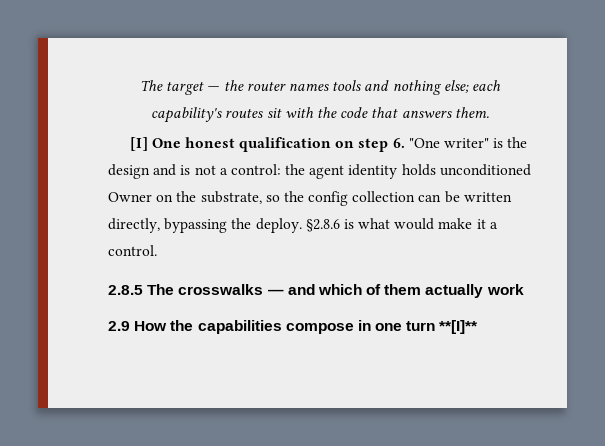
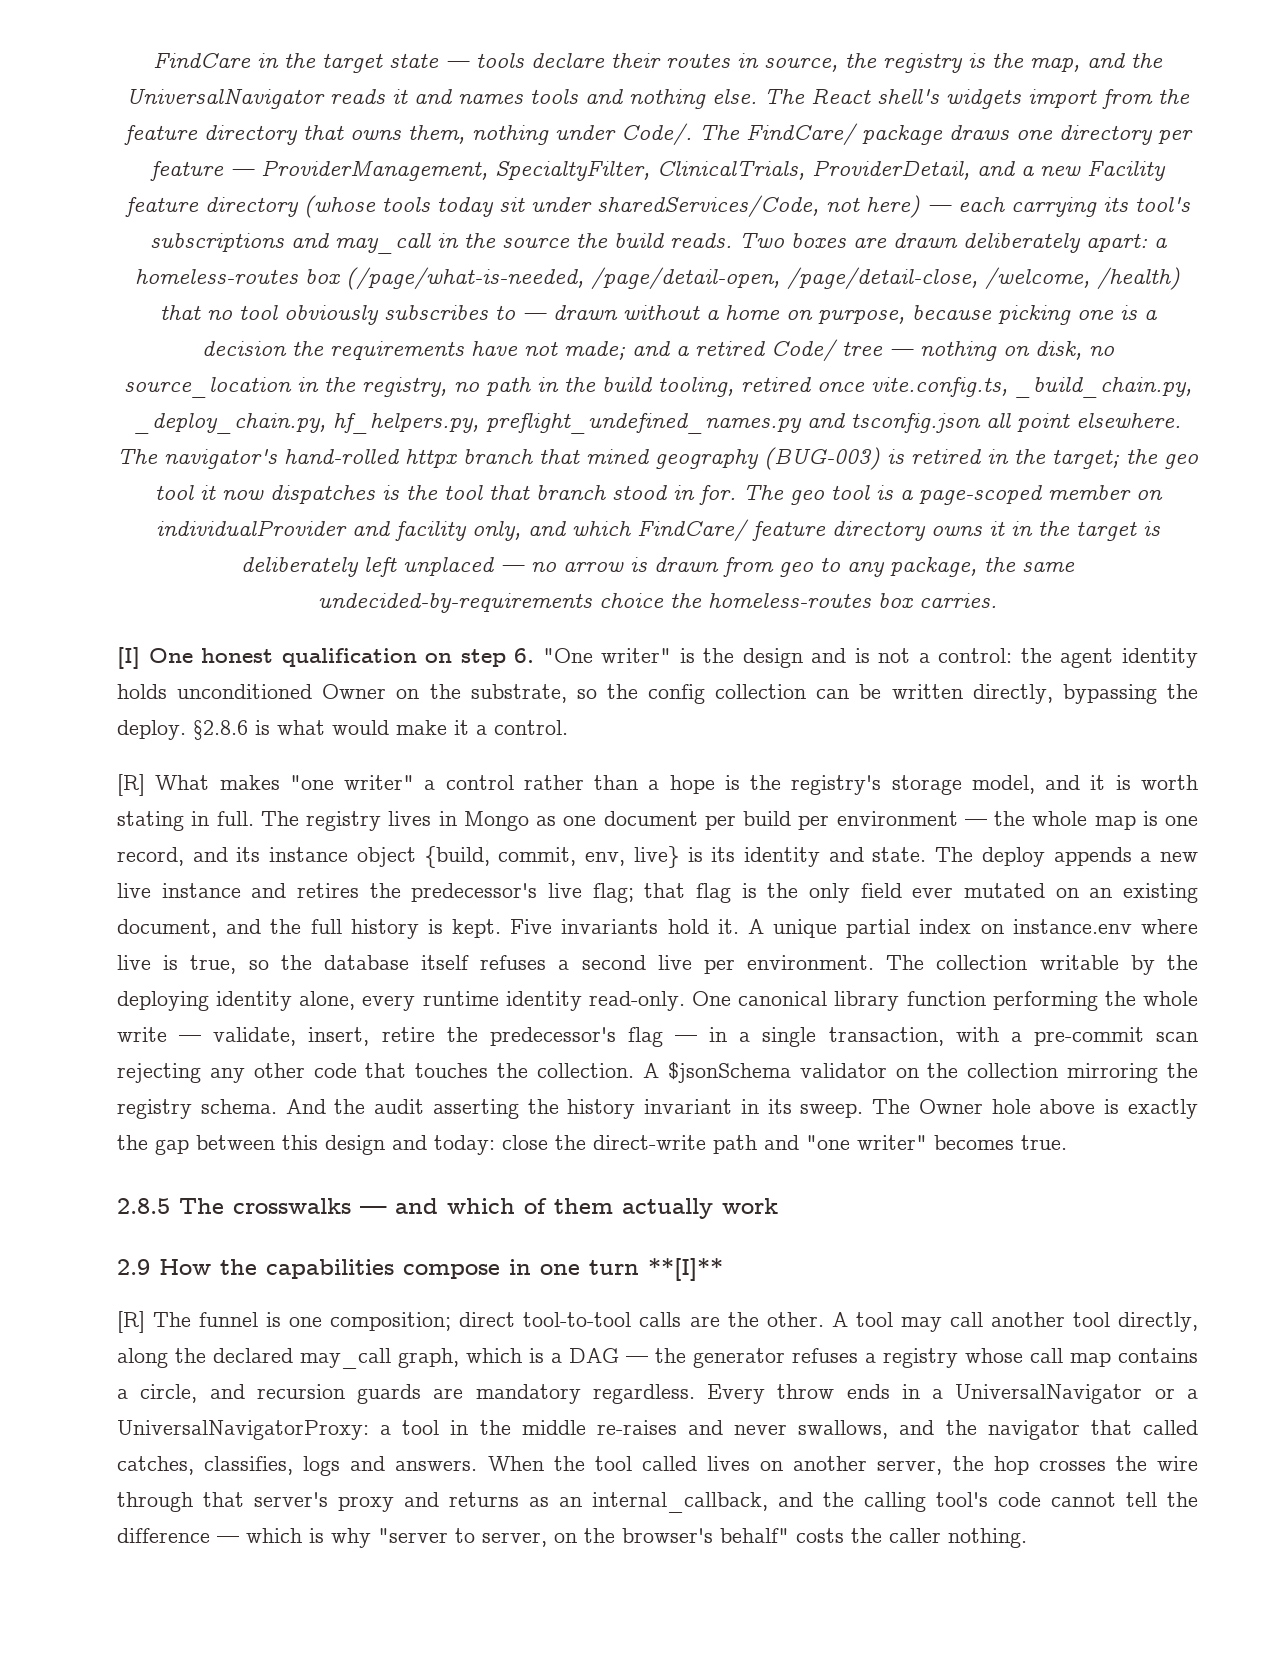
- The target — the router names tools and nothing else; each capability's routes sit with the code that answers them.
+ FindCare in the target state — tools declare their routes in source, the registry is the map, and the UniversalNavigator reads it and names tools and nothing else. The React shell's widgets import from the feature directory that owns them, nothing under Code/. The FindCare/ package draws one directory per feature — ProviderManagement, SpecialtyFilter, ClinicalTrials, ProviderDetail, and a new Facility feature directory (whose tools today sit under sharedServices/Code, not here) — each carrying its tool's subscriptions and may_call in the source the build reads. Two boxes are drawn deliberately apart: a homeless-routes box (/page/what-is-needed, /page/detail-open, /page/detail-close, /welcome, /health) that no tool obviously subscribes to — drawn without a home on purpose, because picking one is a decision the requirements have not made; and a retired Code/ tree — nothing on disk, no source_location in the registry, no path in the build tooling, retired once vite.config.ts, _build_chain.py, _deploy_chain.py, hf_helpers.py, preflight_undefined_names.py and tsconfig.json all point elsewhere. The navigator's hand-rolled httpx branch that mined geography (BUG-003) is retired in the target; the geo tool it now dispatches is the tool that branch stood in for. The geo tool is a page-scoped member on individualProvider and facility only, and which FindCare/ feature directory owns it in the target is deliberately left unplaced — no arrow is drawn from geo to any package, the same undecided-by-requirements choice the homeless-routes box carries.
+ [R] What makes "one writer" a control rather than a hope is the registry's storage model, and it is worth stating in full. The registry lives in Mongo as one document per build per environment — the whole map is one record, and its instance object {build, commit, env, live} is its identity and state. The deploy appends a new live instance and retires the predecessor's live flag; that flag is the only field ever mutated on an existing document, and the full history is kept. Five invariants hold it. A unique partial index on instance.env where live is true, so the database itself refuses a second live per environment. The collection writable by the deploying identity alone, every runtime identity read-only. One canonical library function performing the whole write — validate, insert, retire the predecessor's flag — in a single transaction, with a pre-commit scan rejecting any other code that touches the collection. A $jsonSchema validator on the collection mirroring the registry schema. And the audit asserting the history invariant in its sweep. The Owner hole above is exactly the gap between this design and today: close the direct-write path and "one writer" becomes true.
+ [R] The funnel is one composition; direct tool-to-tool calls are the other. A tool may call another tool directly, along the declared may_call graph, which is a DAG — the generator refuses a registry whose call map contains a circle, and recursion guards are mandatory regardless. Every throw ends in a UniversalNavigator or a UniversalNavigatorProxy: a tool in the middle re-raises and never swallows, and the navigator that called catches, classifies, logs and answers. When the tool called lives on another server, the hop crosses the wire through that server's proxy and returns as an internal_callback, and the calling tool's code cannot tell the difference — which is why "server to server, on the browser's behalf" costs the caller nothing.

